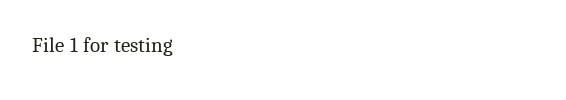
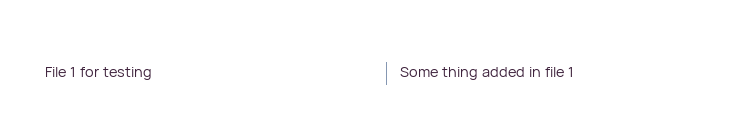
+ Some thing added in file 1

